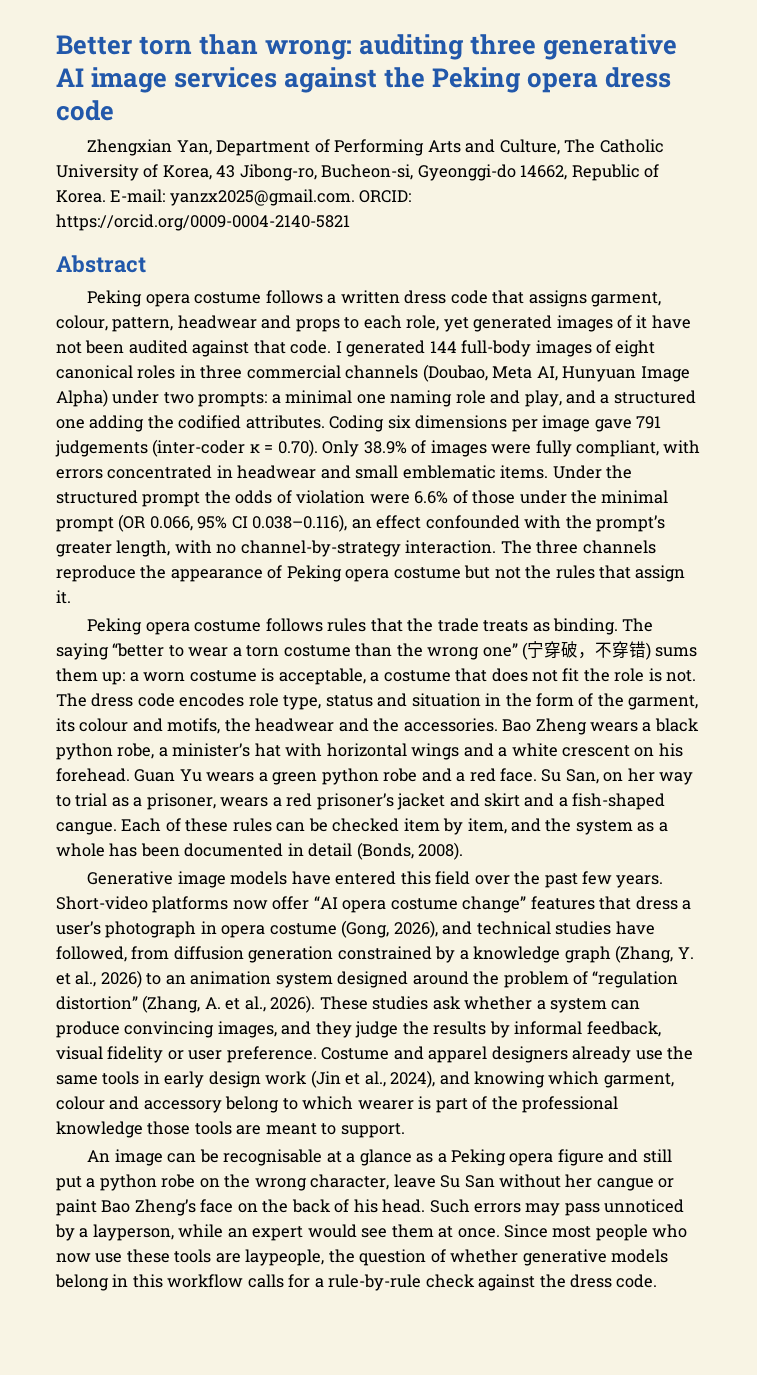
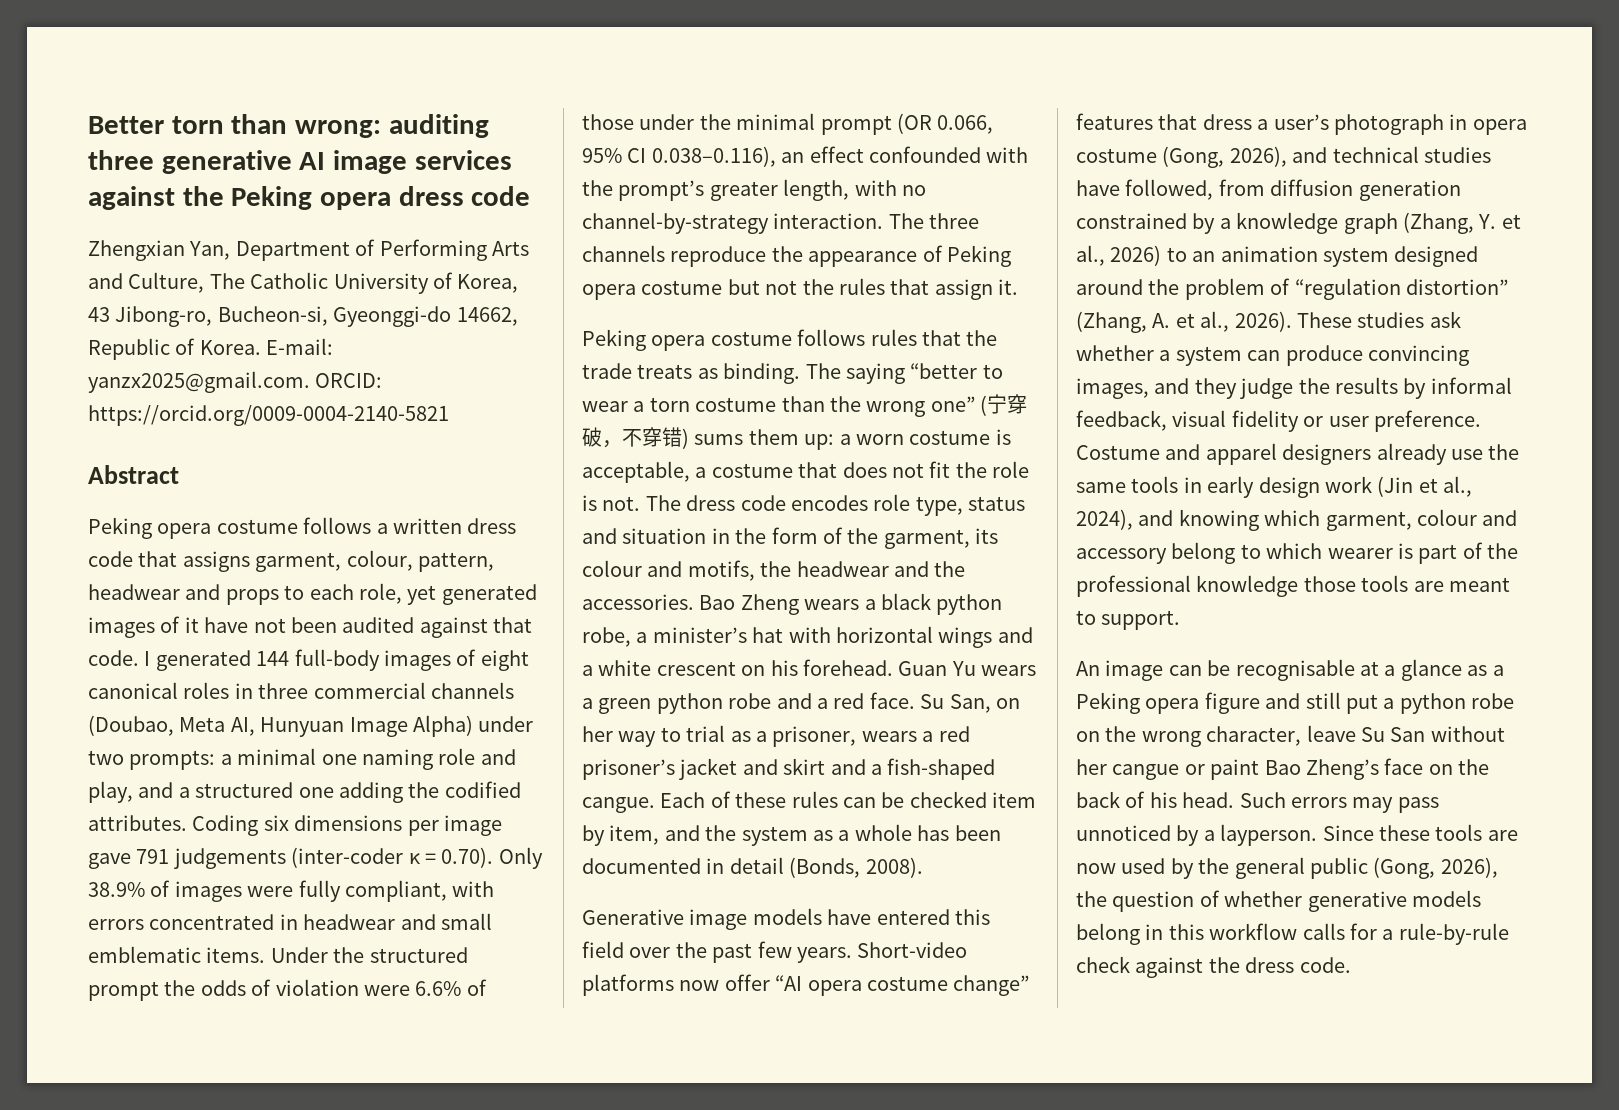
- Such errors may pass unnoticed by a layperson, while an expert would see them at once. Since most people who now use these tools are laypeople, the question of whether generative models belong in this workflow calls for a rule-by-rule check against the dress code.
+ Such errors may pass unnoticed by a layperson. Since these tools are now used by the general public (Gong, 2026), the question of whether generative models belong in this workflow calls for a rule-by-rule check against the dress code.

